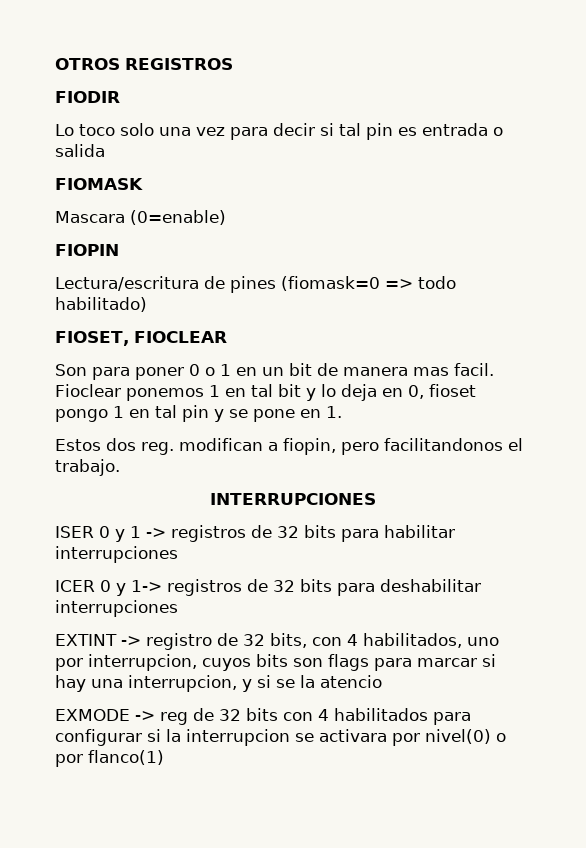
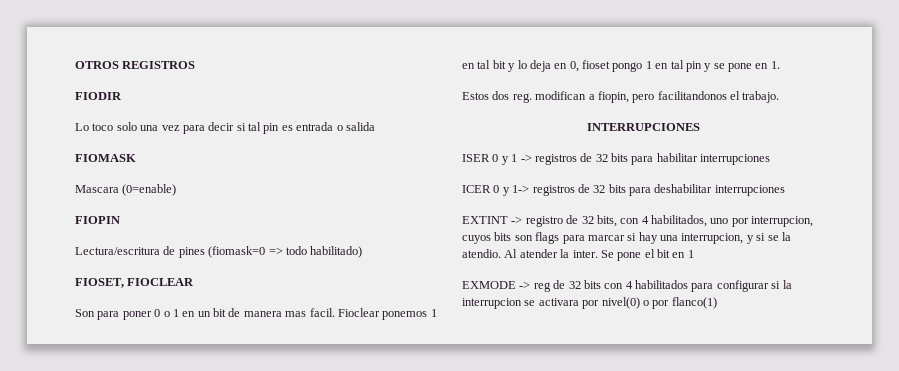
- EXTINT -> registro de 32 bits, con 4 habilitados, uno por interrupcion, cuyos bits son flags para marcar si hay una interrupcion, y si se la atencio
+ EXTINT -> registro de 32 bits, con 4 habilitados, uno por interrupcion, cuyos bits son flags para marcar si hay una interrupcion, y si se la atendio. Al atender la inter. Se pone el bit en 1

